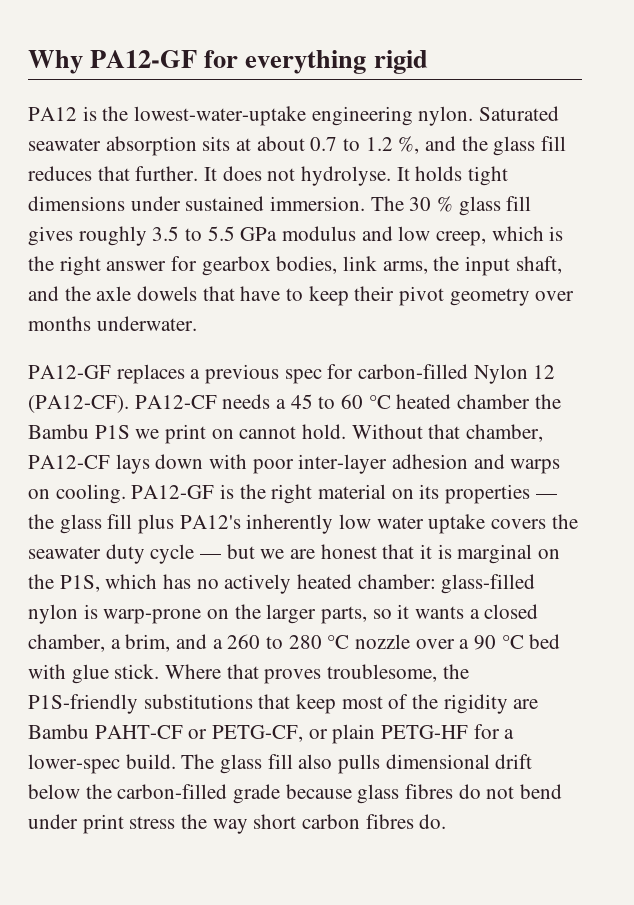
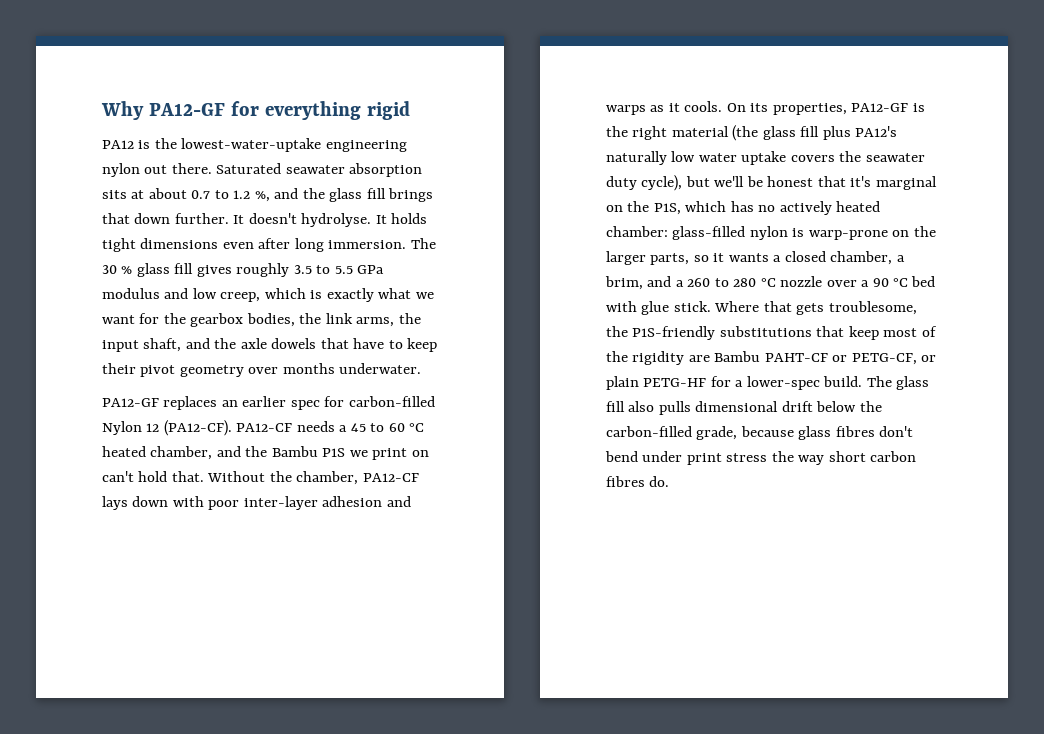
- PA12 is the lowest-water-uptake engineering nylon.
+ PA12 is the lowest-water-uptake engineering nylon out there.
- Saturated seawater absorption sits at about 0.7 to 1.2 %, and the glass fill reduces that further. It does not hydrolyse.
+ Saturated seawater absorption sits at about 0.7 to 1.2 %, and the glass fill brings that down further. It doesn't hydrolyse.
- It holds tight dimensions under sustained immersion.
+ It holds tight dimensions even after long immersion.
- The 30 % glass fill gives roughly 3.5 to 5.5 GPa modulus and low creep, which is the right answer for gearbox bodies, link arms, the input shaft, and the axle dowels that have to keep their pivot geometry over months underwater.
+ The 30 % glass fill gives roughly 3.5 to 5.5 GPa modulus and low creep, which is exactly what we want for the gearbox bodies, the link arms, the input shaft, and the axle dowels that have to keep their pivot geometry over months underwater.
- PA12-GF replaces a previous spec for carbon-filled Nylon 12 (PA12-CF).
+ PA12-GF replaces an earlier spec for carbon-filled Nylon 12 (PA12-CF).
- PA12-CF needs a 45 to 60 °C heated chamber the Bambu P1S we print on cannot hold. Without that chamber, PA12-CF lays down with poor inter-layer adhesion and warps on cooling. PA12-GF is the right material on its properties — the glass fill plus PA12's inherently low water uptake covers the seawater duty cycle — but we are honest that it is marginal on the P1S, which has no actively heated chamber:
+ PA12-CF needs a 45 to 60 °C heated chamber, and the Bambu P1S we print on can't hold that. Without the chamber, PA12-CF lays down with poor inter-layer adhesion and warps as it cools. On its properties, PA12-GF is the right material (the glass fill plus PA12's naturally low water uptake covers the seawater duty cycle), but we'll be honest that it's marginal on the P1S, which has no actively heated chamber:
- Where that proves troublesome, the P1S-friendly substitutions that keep most of the rigidity are Bambu PAHT-CF or PETG-CF, or plain PETG-HF for a lower-spec build.
+ Where that gets troublesome, the P1S-friendly substitutions that keep most of the rigidity are Bambu PAHT-CF or PETG-CF, or plain PETG-HF for a lower-spec build.
- The glass fill also pulls dimensional drift below the carbon-filled grade because glass fibres do not bend under print stress the way short carbon fibres do.
+ The glass fill also pulls dimensional drift below the carbon-filled grade, because glass fibres don't bend under print stress the way short carbon fibres do.

